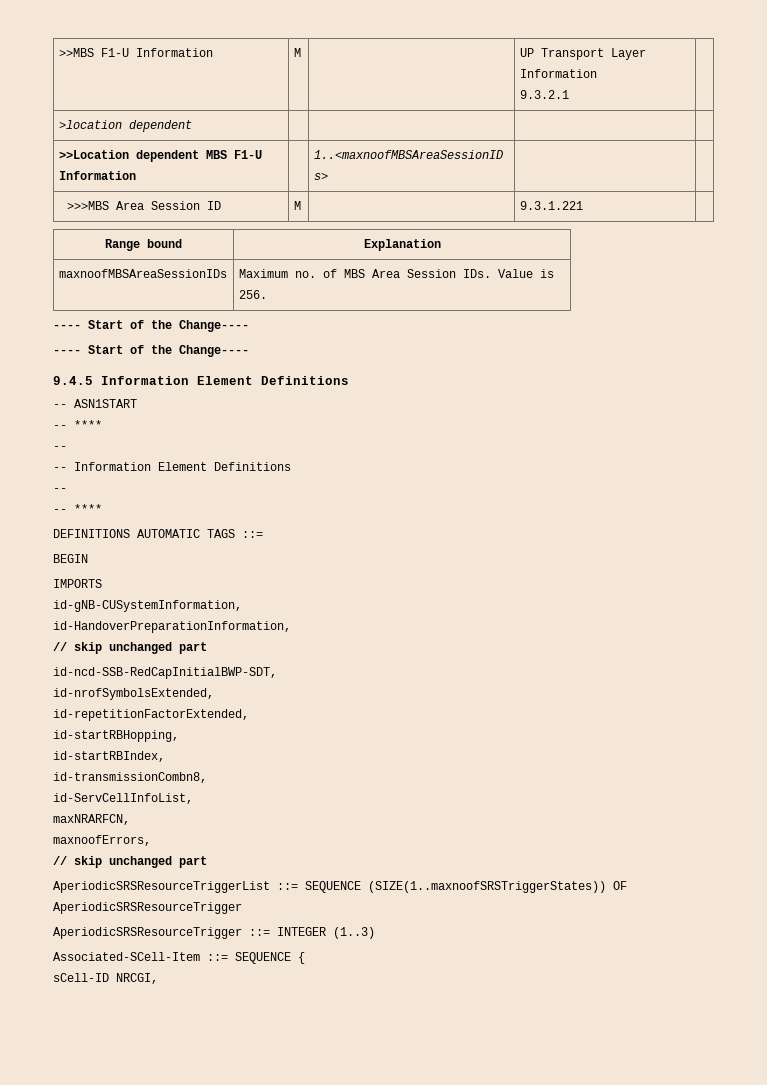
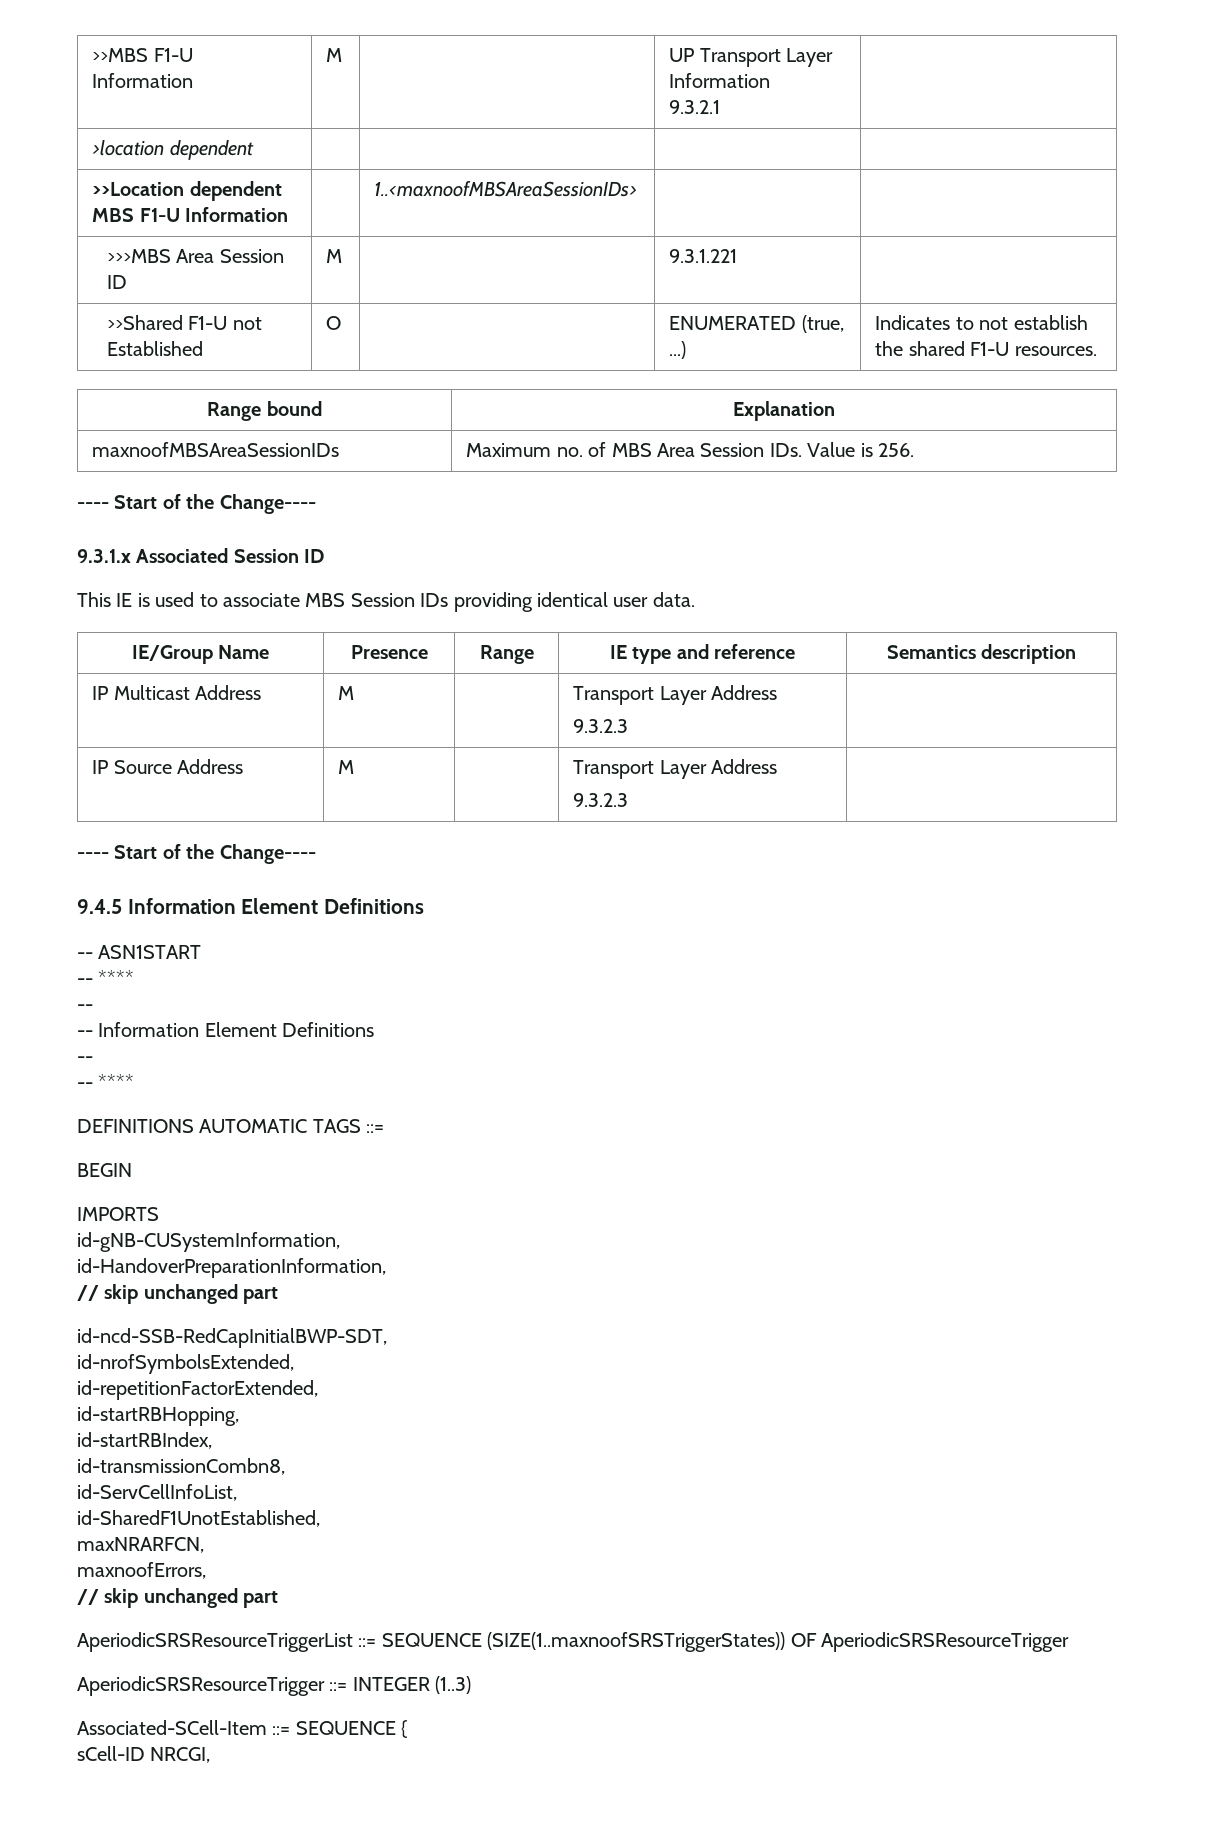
+ >>Shared F1-U not Established | O | | ENUMERATED (true, ...) | Indicates to not establish the shared F1-U resources.
+ 9.3.1.x Associated Session ID
+ This IE is used to associate MBS Session IDs providing identical user data.
+ IE/Group Name | Presence | Range | IE type and reference | Semantics description
+ IP Multicast Address | M | | Transport Layer Address
+ 9.3.2.3 |
+ IP Source Address | M | | Transport Layer Address
+ 9.3.2.3 |
+ id-SharedF1UnotEstablished,

